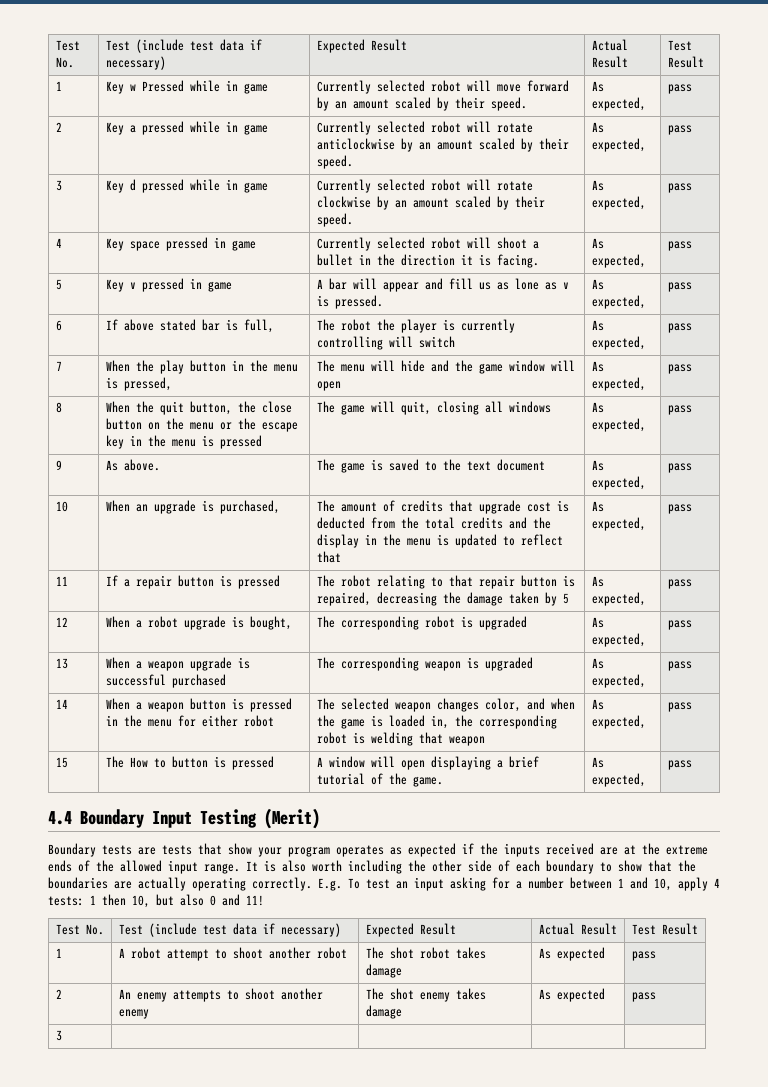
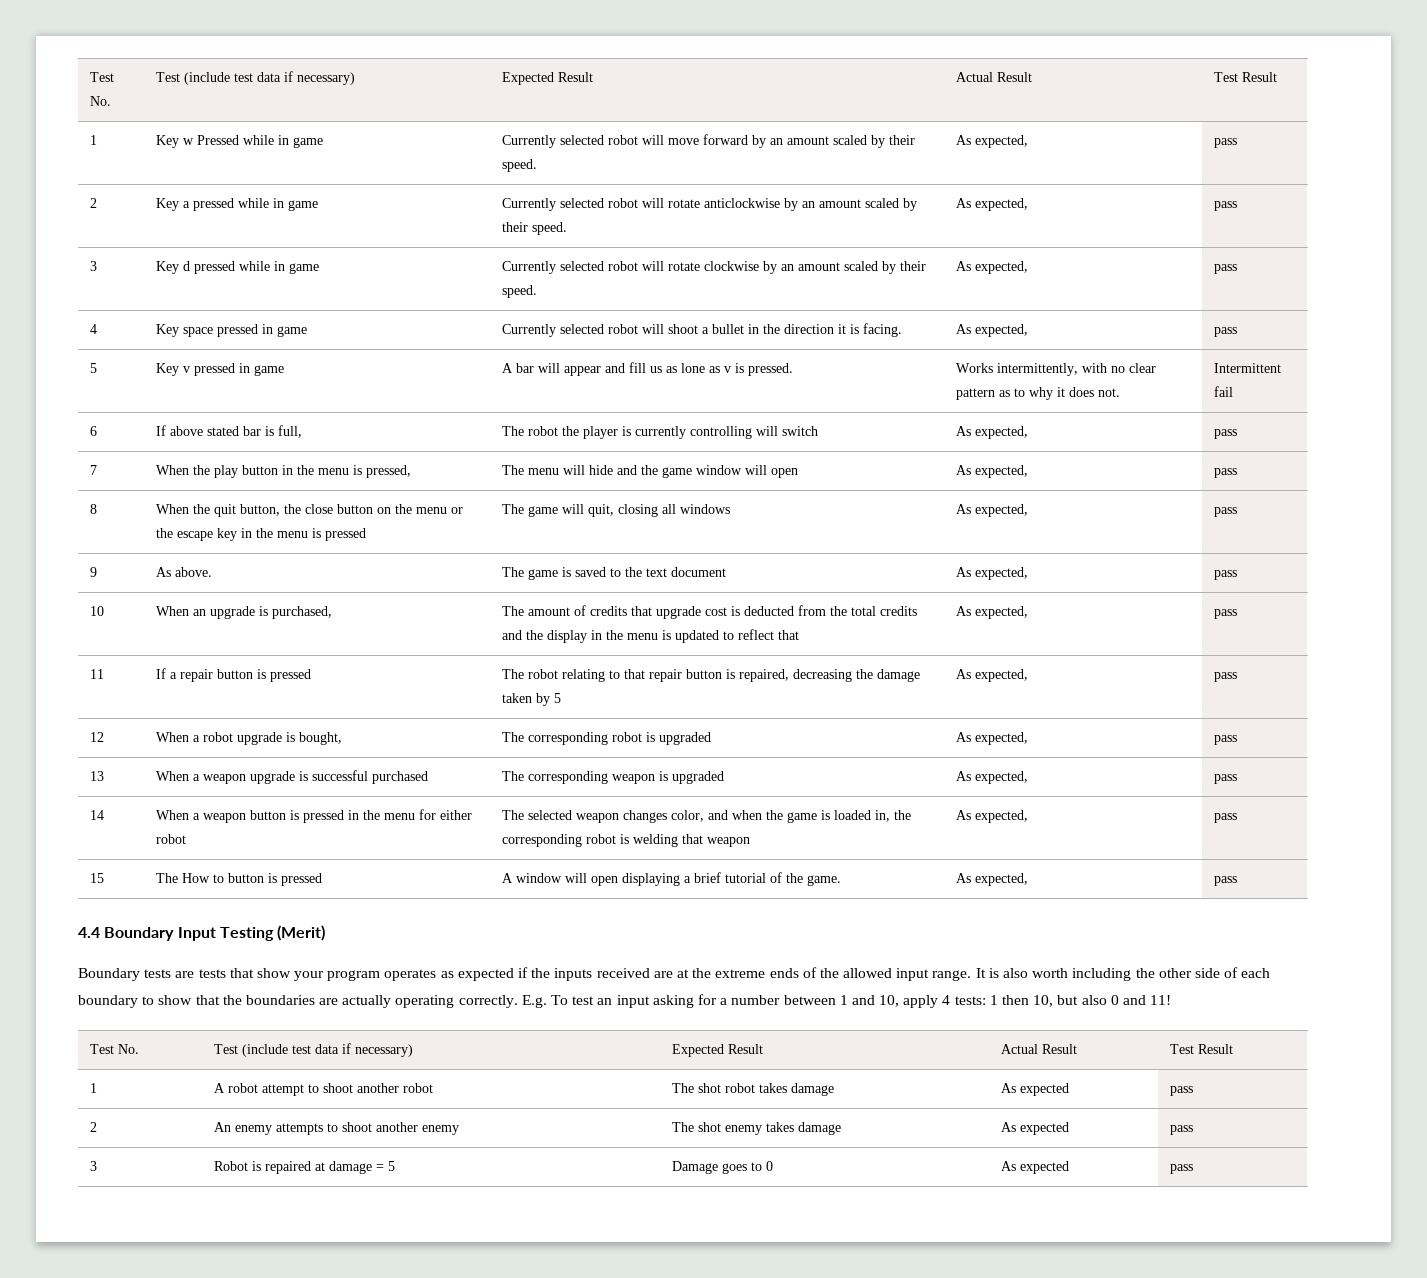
- 5 | Key v pressed in game | A bar will appear and fill us as lone as v is pressed. | As expected, | pass
+ 5 | Key v pressed in game | A bar will appear and fill us as lone as v is pressed. | Works intermittently, with no clear pattern as to why it does not. | Intermittent fail
- 3 | | | |
+ 3 | Robot is repaired at damage = 5 | Damage goes to 0 | As expected | pass

